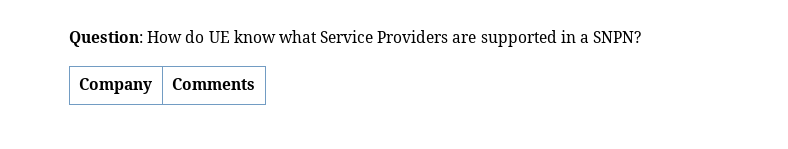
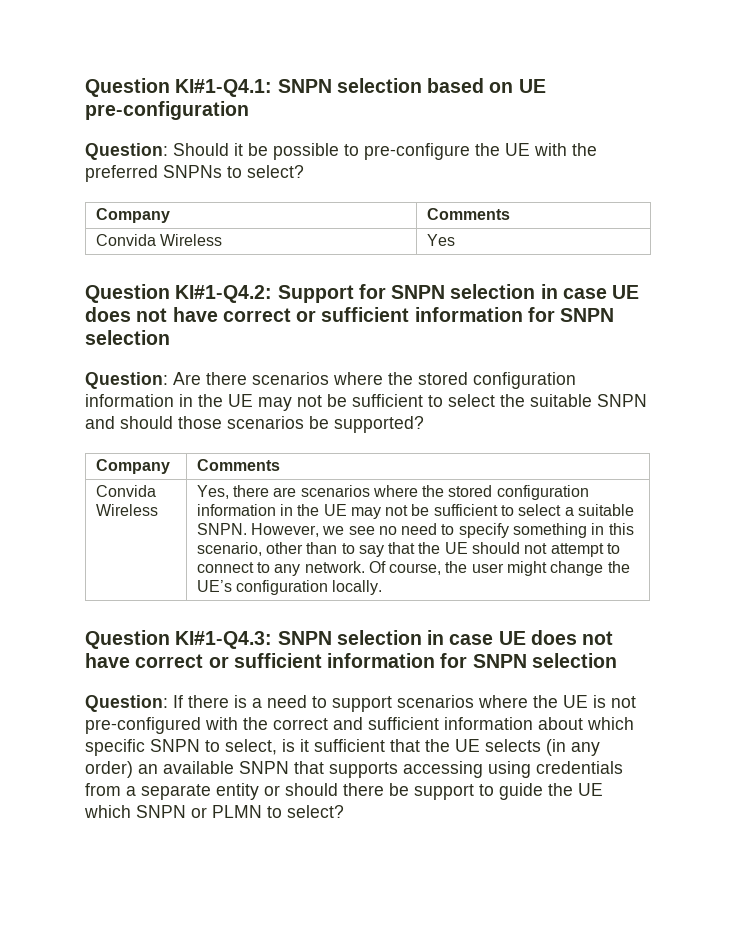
- Question: How do UE know what Service Providers are supported in a SNPN?
+ Question KI#1-Q4.1: SNPN selection based on UE pre-configuration
+ Question: Should it be possible to pre-configure the UE with the preferred SNPNs to select?
  Company | Comments
+ Convida Wireless | Yes
+ Question KI#1-Q4.2: Support for SNPN selection in case UE does not have correct or sufficient information for SNPN selection
+ Question: Are there scenarios where the stored configuration information in the UE may not be sufficient to select the suitable SNPN and should those scenarios be supported?
+ Company | Comments
+ Convida Wireless | Yes, there are scenarios where the stored configuration information in the UE may not be sufficient to select a suitable SNPN. However, we see no need to specify something in this scenario, other than to say that the UE should not attempt to connect to any network. Of course, the user might change the UE’s configuration locally.
+ Question KI#1-Q4.3: SNPN selection in case UE does not have correct or sufficient information for SNPN selection
+ Question: If there is a need to support scenarios where the UE is not pre-configured with the correct and sufficient information about which specific SNPN to select, is it sufficient that the UE selects (in any order) an available SNPN that supports accessing using credentials from a separate entity or should there be support to guide the UE which SNPN or PLMN to select?

